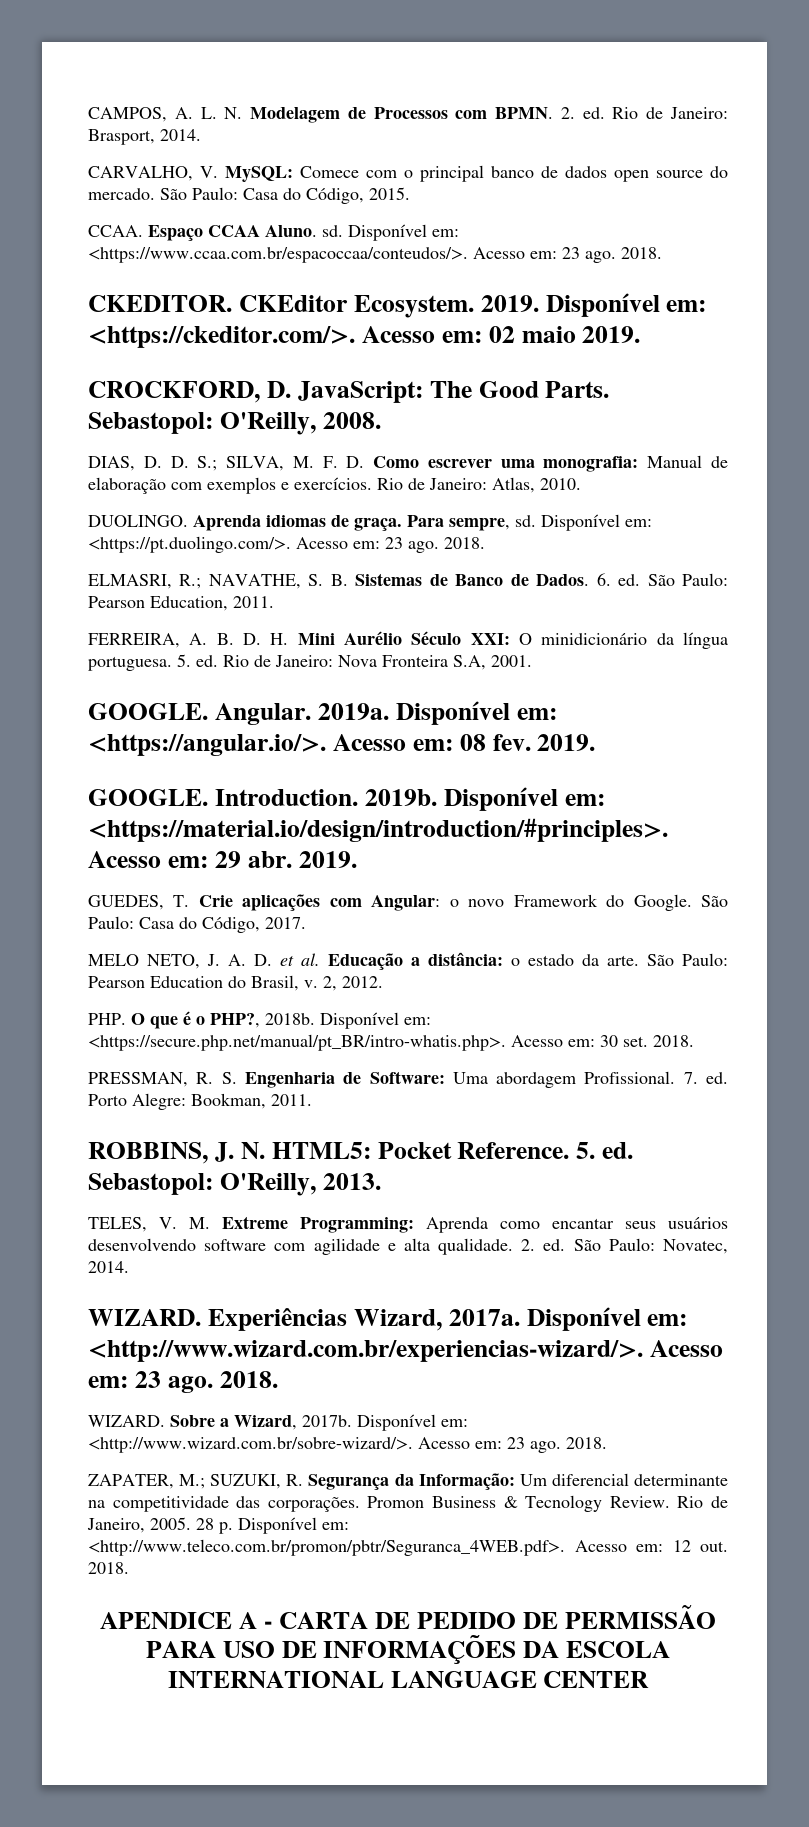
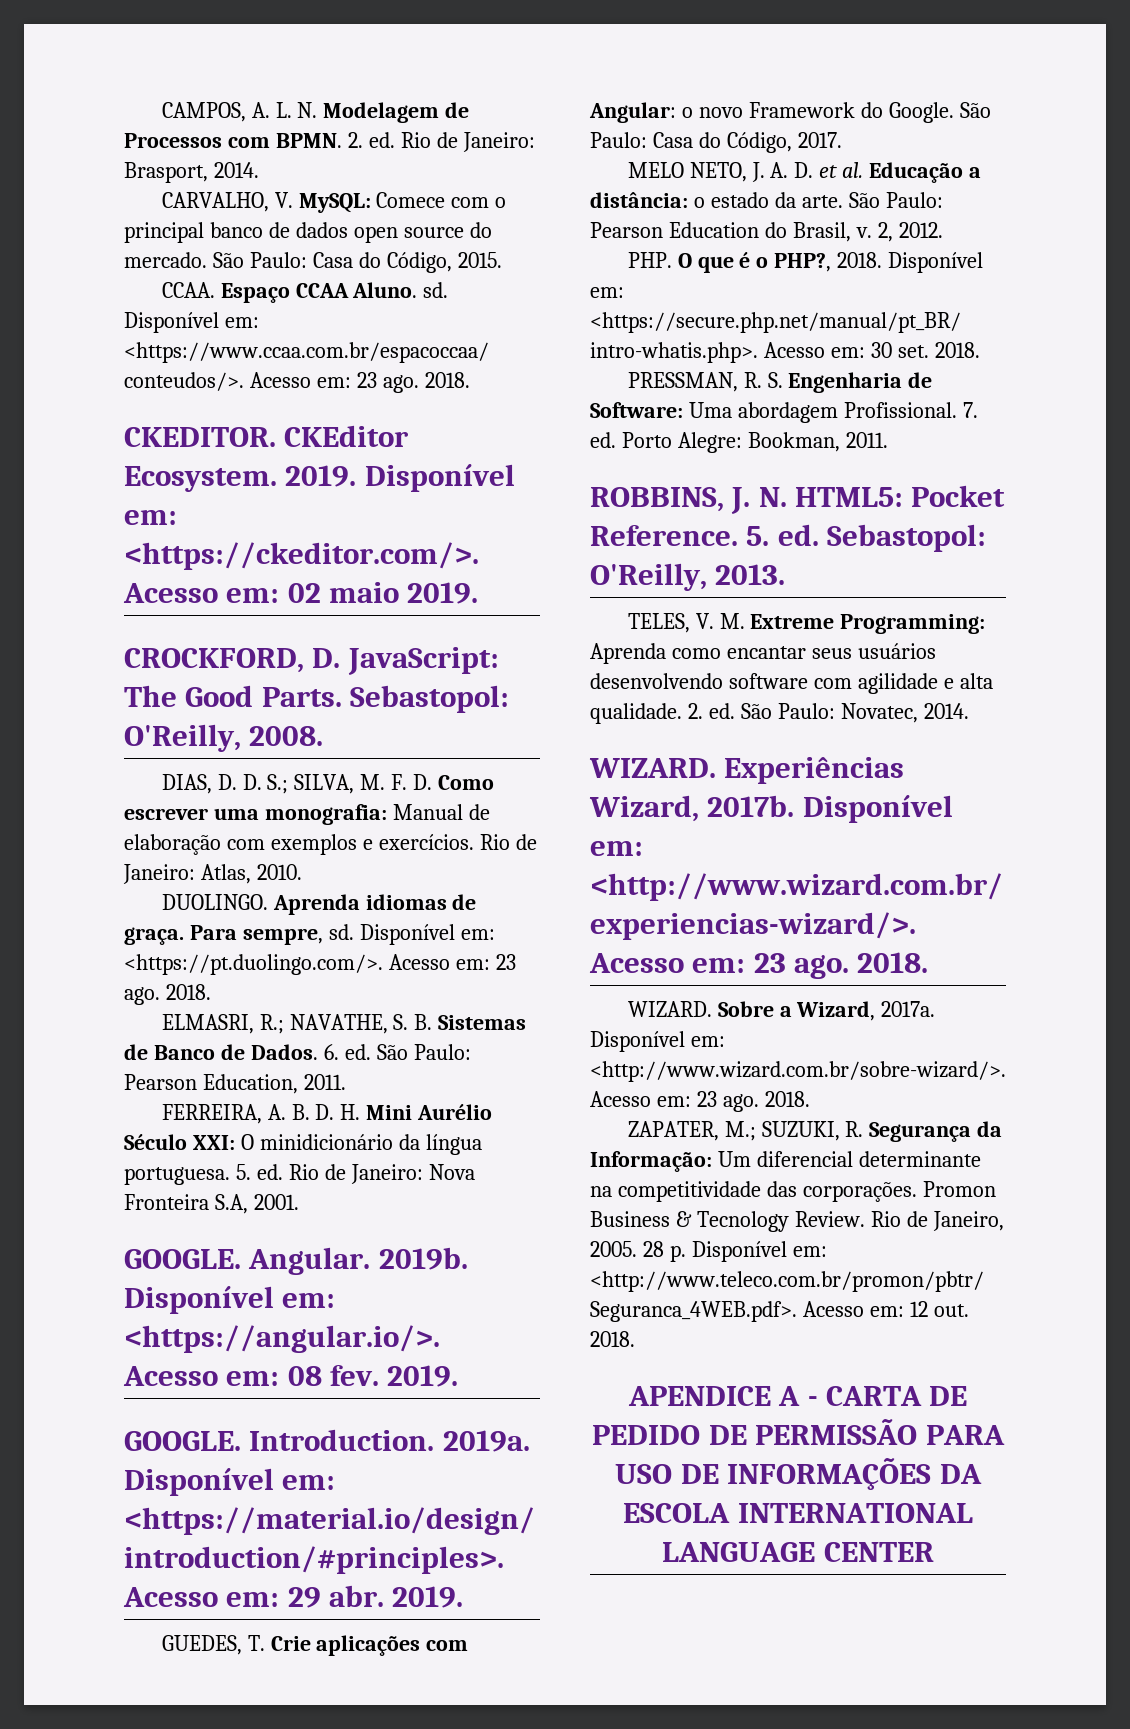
- 2019a.
+ 2019b.
- 2019b.
+ 2019a.
- PHP. O que é o PHP?, 2018b.
+ PHP. O que é o PHP?, 2018.
- Experiências Wizard, 2017a.
+ Experiências Wizard, 2017b.
- Sobre a Wizard, 2017b.
+ Sobre a Wizard, 2017a.

